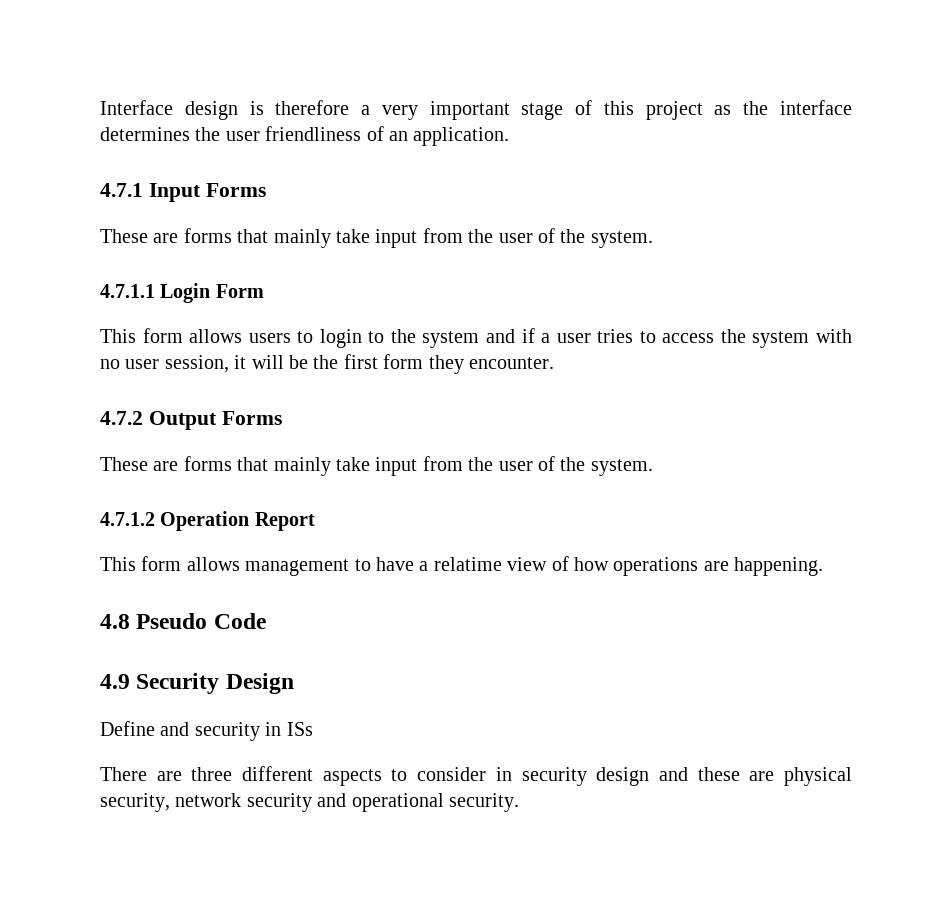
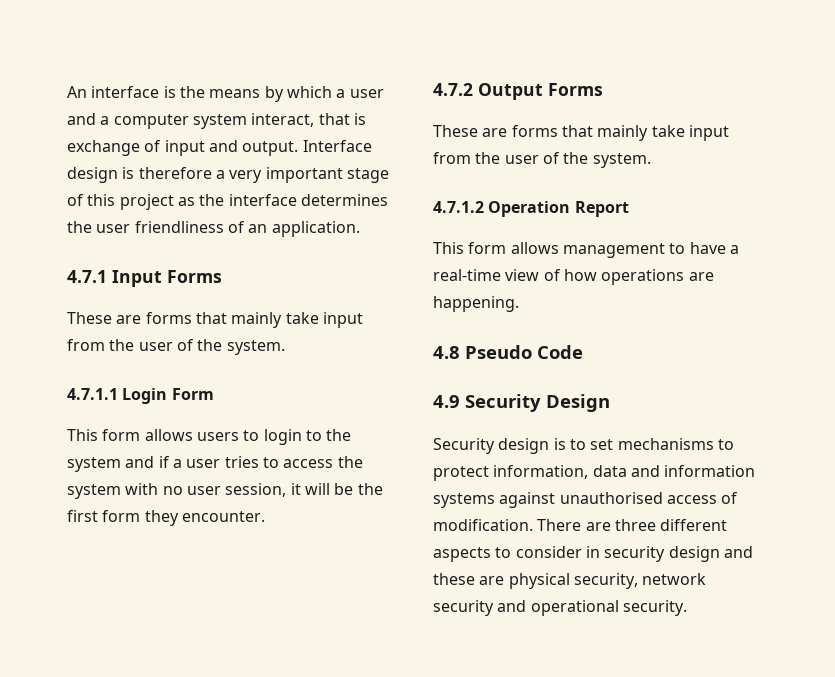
+ An interface is the means by which a user and a computer system interact, that is exchange of input and output.
- This form allows management to have a relatime view of how operations are happening.
+ This form allows management to have a real-time view of how operations are happening.
- Define and security in ISs
- There are three different aspects to consider in security design and these are physical security, network security and operational security.
+ Security design is to set mechanisms to protect information, data and information systems against unauthorised access of modification. There are three different aspects to consider in security design and these are physical security, network security and operational security.

